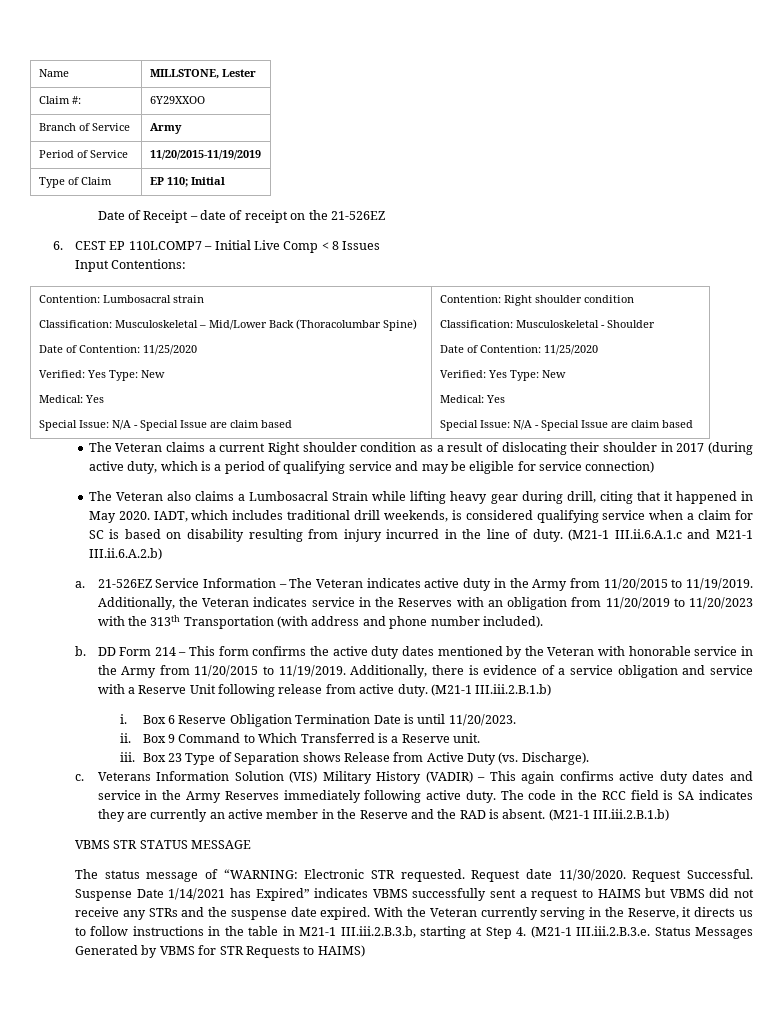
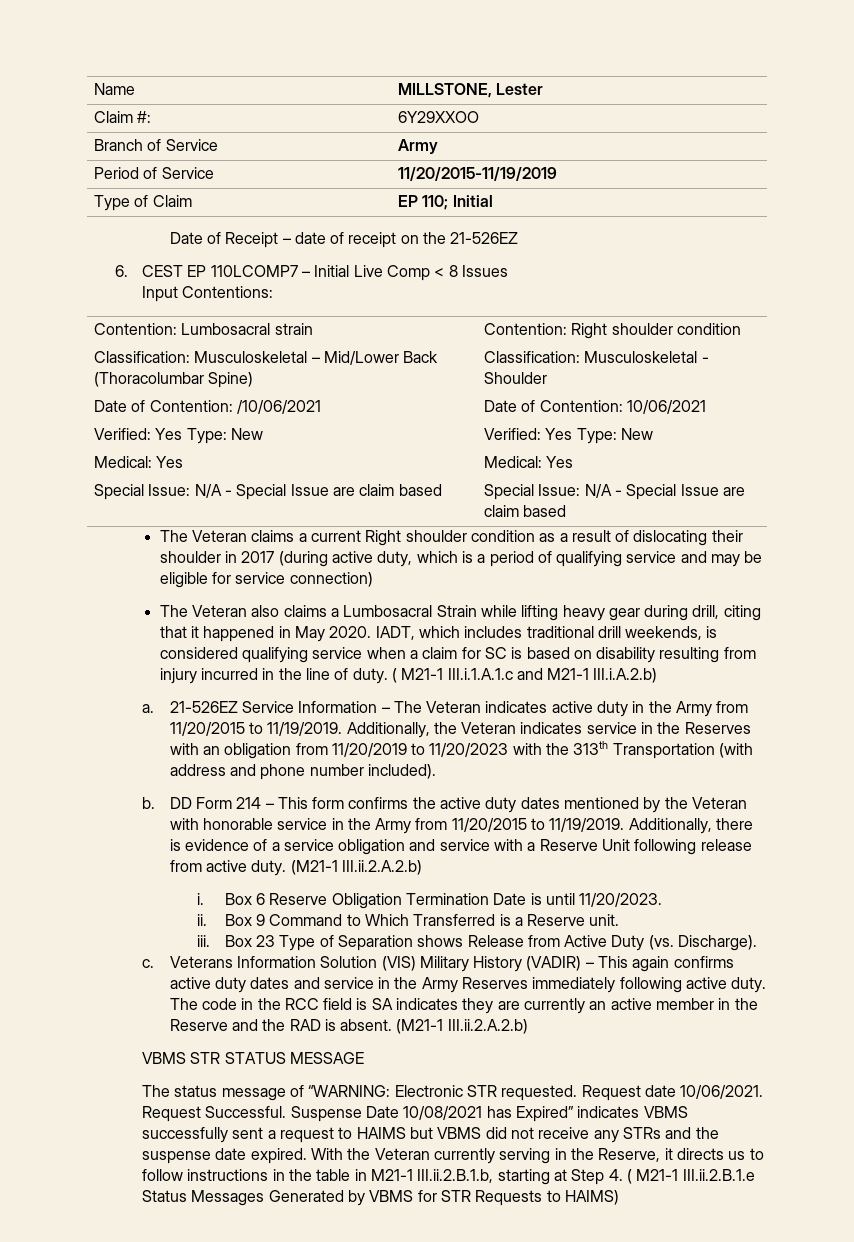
  Classification: Musculoskeletal – Mid/Lower Back (Thoracolumbar Spine)
- Date of Contention: 11/25/2020
+ Date of Contention: /10/06/2021
  Classification: Musculoskeletal - Shoulder
- Date of Contention: 11/25/2020
+ Date of Contention: 10/06/2021
- (M21-1 III.ii.6.A.1.c and M21-1 III.ii.6.A.2.b)
+ ( M21-1 III.i.1.A.1.c and M21-1 III.i.A.2.b)
- Additionally, there is evidence of a service obligation and service with a Reserve Unit following release from active duty. (M21-1 III.iii.2.B.1.b)
+ Additionally, there is evidence of a service obligation and service with a Reserve Unit following release from active duty. (M21-1 III.ii.2.A.2.b)
- The code in the RCC field is SA indicates they are currently an active member in the Reserve and the RAD is absent. (M21-1 III.iii.2.B.1.b)
+ The code in the RCC field is SA indicates they are currently an active member in the Reserve and the RAD is absent. (M21-1 III.ii.2.A.2.b)
- Request date 11/30/2020.
+ Request date 10/06/2021.
- Suspense Date 1/14/2021 has Expired” indicates VBMS successfully sent a request to HAIMS but VBMS did not receive any STRs and the suspense date expired.
+ Suspense Date 10/08/2021 has Expired” indicates VBMS successfully sent a request to HAIMS but VBMS did not receive any STRs and the suspense date expired.
- With the Veteran currently serving in the Reserve, it directs us to follow instructions in the table in M21-1 III.iii.2.B.3.b, starting at Step 4. (M21-1 III.iii.2.B.3.e. Status Messages Generated by VBMS for STR Requests to HAIMS)
+ With the Veteran currently serving in the Reserve, it directs us to follow instructions in the table in M21-1 III.ii.2.B.1.b, starting at Step 4. ( M21-1 III.ii.2.B.1.e Status Messages Generated by VBMS for STR Requests to HAIMS)

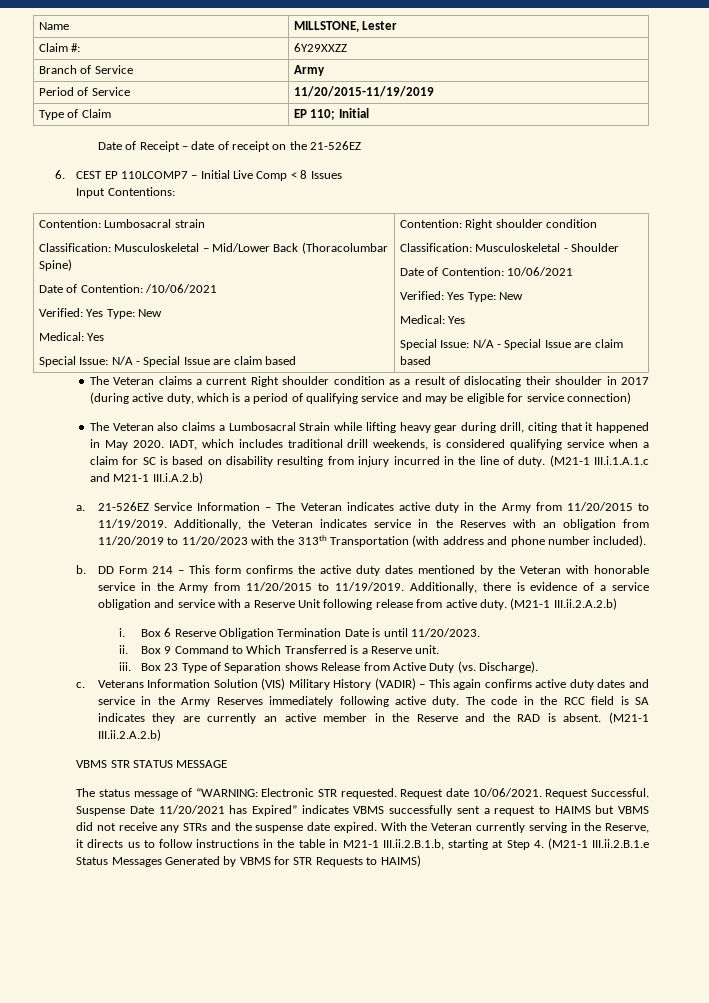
- Claim #: | 6Y29XXOO
+ Claim #: | 6Y29XXZZ
- ( M21-1 III.i.1.A.1.c and M21-1 III.i.A.2.b)
+ (M21-1 III.i.1.A.1.c and M21-1 III.i.A.2.b)
- Suspense Date 10/08/2021 has Expired” indicates VBMS successfully sent a request to HAIMS but VBMS did not receive any STRs and the suspense date expired.
+ Suspense Date 11/20/2021 has Expired” indicates VBMS successfully sent a request to HAIMS but VBMS did not receive any STRs and the suspense date expired.
- With the Veteran currently serving in the Reserve, it directs us to follow instructions in the table in M21-1 III.ii.2.B.1.b, starting at Step 4. ( M21-1 III.ii.2.B.1.e Status Messages Generated by VBMS for STR Requests to HAIMS)
+ With the Veteran currently serving in the Reserve, it directs us to follow instructions in the table in M21-1 III.ii.2.B.1.b, starting at Step 4. (M21-1 III.ii.2.B.1.e Status Messages Generated by VBMS for STR Requests to HAIMS)

